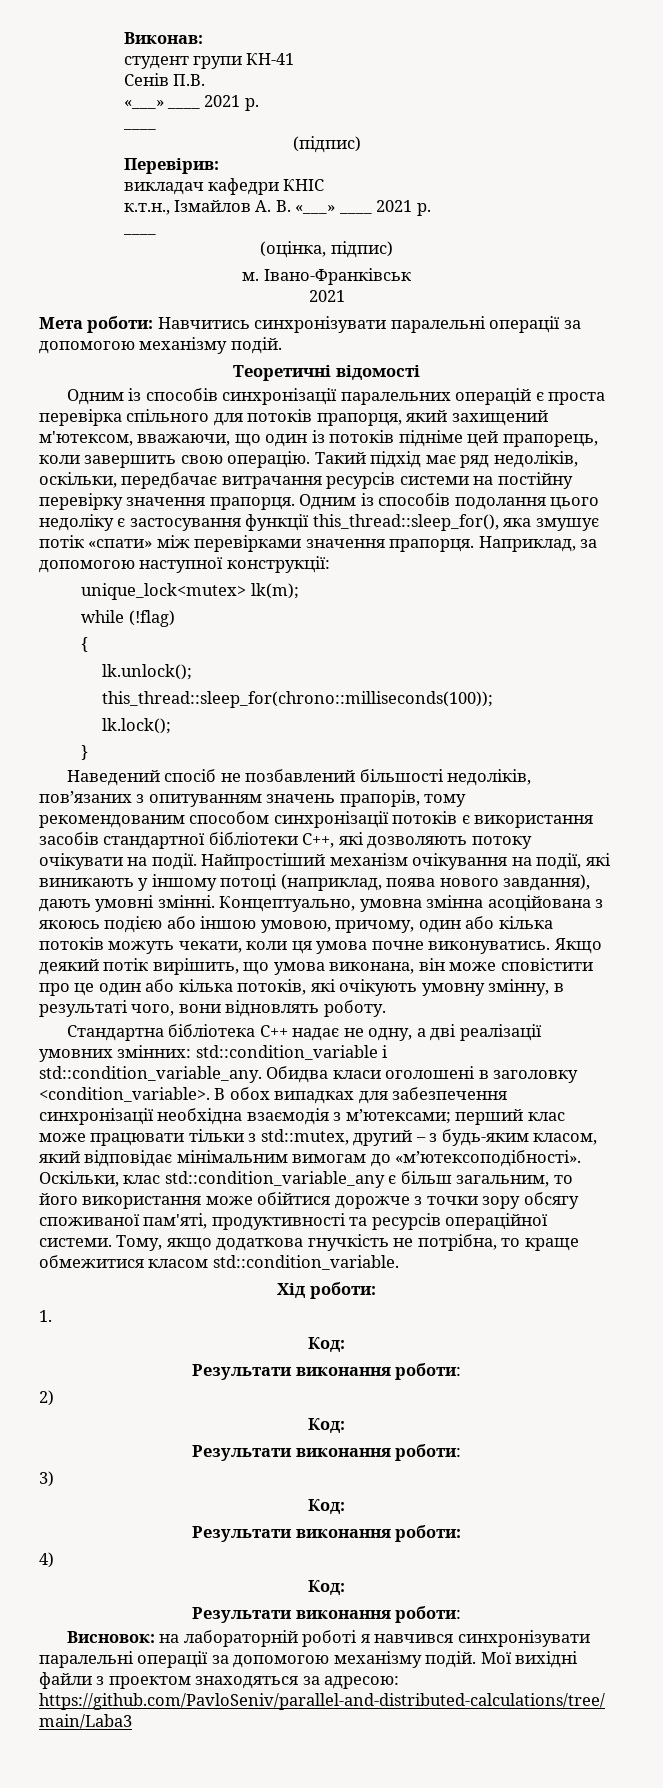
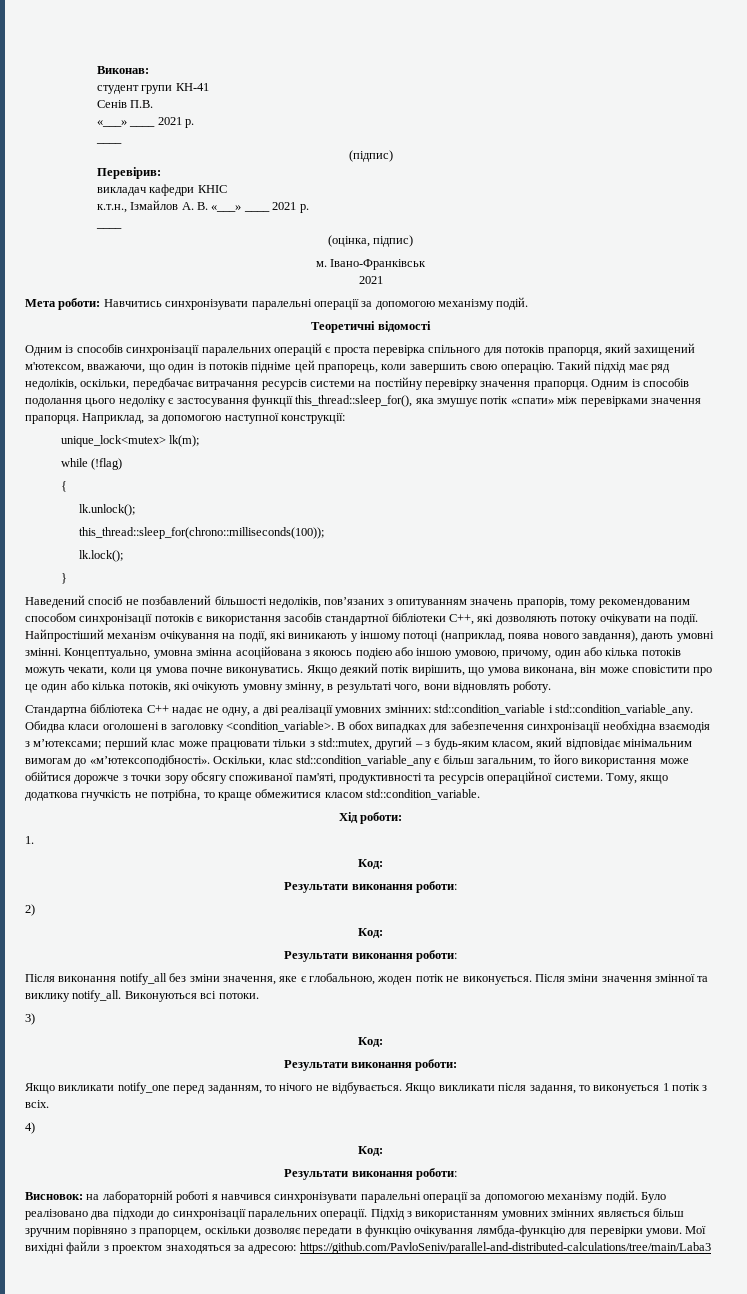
+ Після виконання notify_all без зміни значення, яке є глобальною, жоден потік не виконується. Після зміни значення змінної та виклику notify_all. Виконуються всі потоки.
+ Якщо викликати notify_one перед заданням, то нічого не відбувається. Якщо викликати після задання, то виконується 1 потік з всіх.
+ Було реалізовано два підходи до синхронізації паралельних операції. Підхід з використанням умовних змінних являється більш зручним порівняно з прапорцем, оскільки дозволяє передати в функцію очікування лямбда-функцію для перевірки умови.

